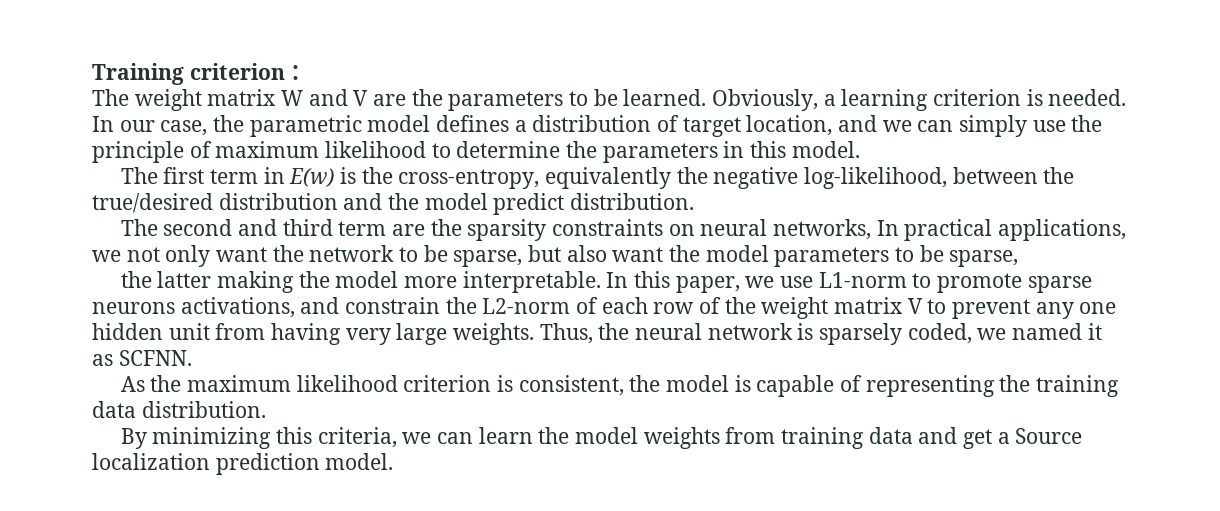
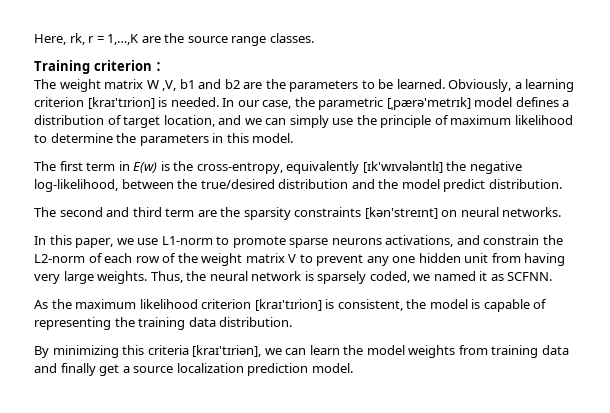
+ Here, rk, r = 1,…,K are the source range classes.
- The weight matrix W and V are the parameters to be learned.
+ The weight matrix W ,V, b1 and b2 are the parameters to be learned.
- Obviously, a learning criterion is needed.
+ Obviously, a learning criterion [kraɪ'tɪrion] is needed.
- In our case, the parametric model defines a distribution of target location, and we can simply use the principle of maximum likelihood to determine the parameters in this model.
+ In our case, the parametric [ˌpærə'metrɪk] model defines a distribution of target location, and we can simply use the principle of maximum likelihood to determine the parameters in this model.
- The first term in E(w) is the cross-entropy, equivalently the negative log-likelihood, between the true/desired distribution and the model predict distribution.
+ The first term in E(w) is the cross-entropy, equivalently [ɪk'wɪvələntlɪ] the negative log-likelihood, between the true/desired distribution and the model predict distribution.
- The second and third term are the sparsity constraints on neural networks, In practical applications, we not only want the network to be sparse, but also want the model parameters to be sparse,
- the latter making the model more interpretable. In this paper, we use L1-norm to promote sparse neurons activations, and constrain the L2-norm of each row of the weight matrix V to prevent any one hidden unit from having very large weights.
+ The second and third term are the sparsity constraints [kən'streɪnt] on neural networks.
+ In this paper, we use L1-norm to promote sparse neurons activations, and constrain the L2-norm of each row of the weight matrix V to prevent any one hidden unit from having very large weights.
- As the maximum likelihood criterion is consistent, the model is capable of representing the training data distribution.
+ As the maximum likelihood criterion [kraɪ'tɪrion] is consistent, the model is capable of representing the training data distribution.
- By minimizing this criteria, we can learn the model weights from training data and get a Source localization prediction model.
+ By minimizing this criteria [kraɪ'tɪriən], we can learn the model weights from training data and finally get a source localization prediction model.

